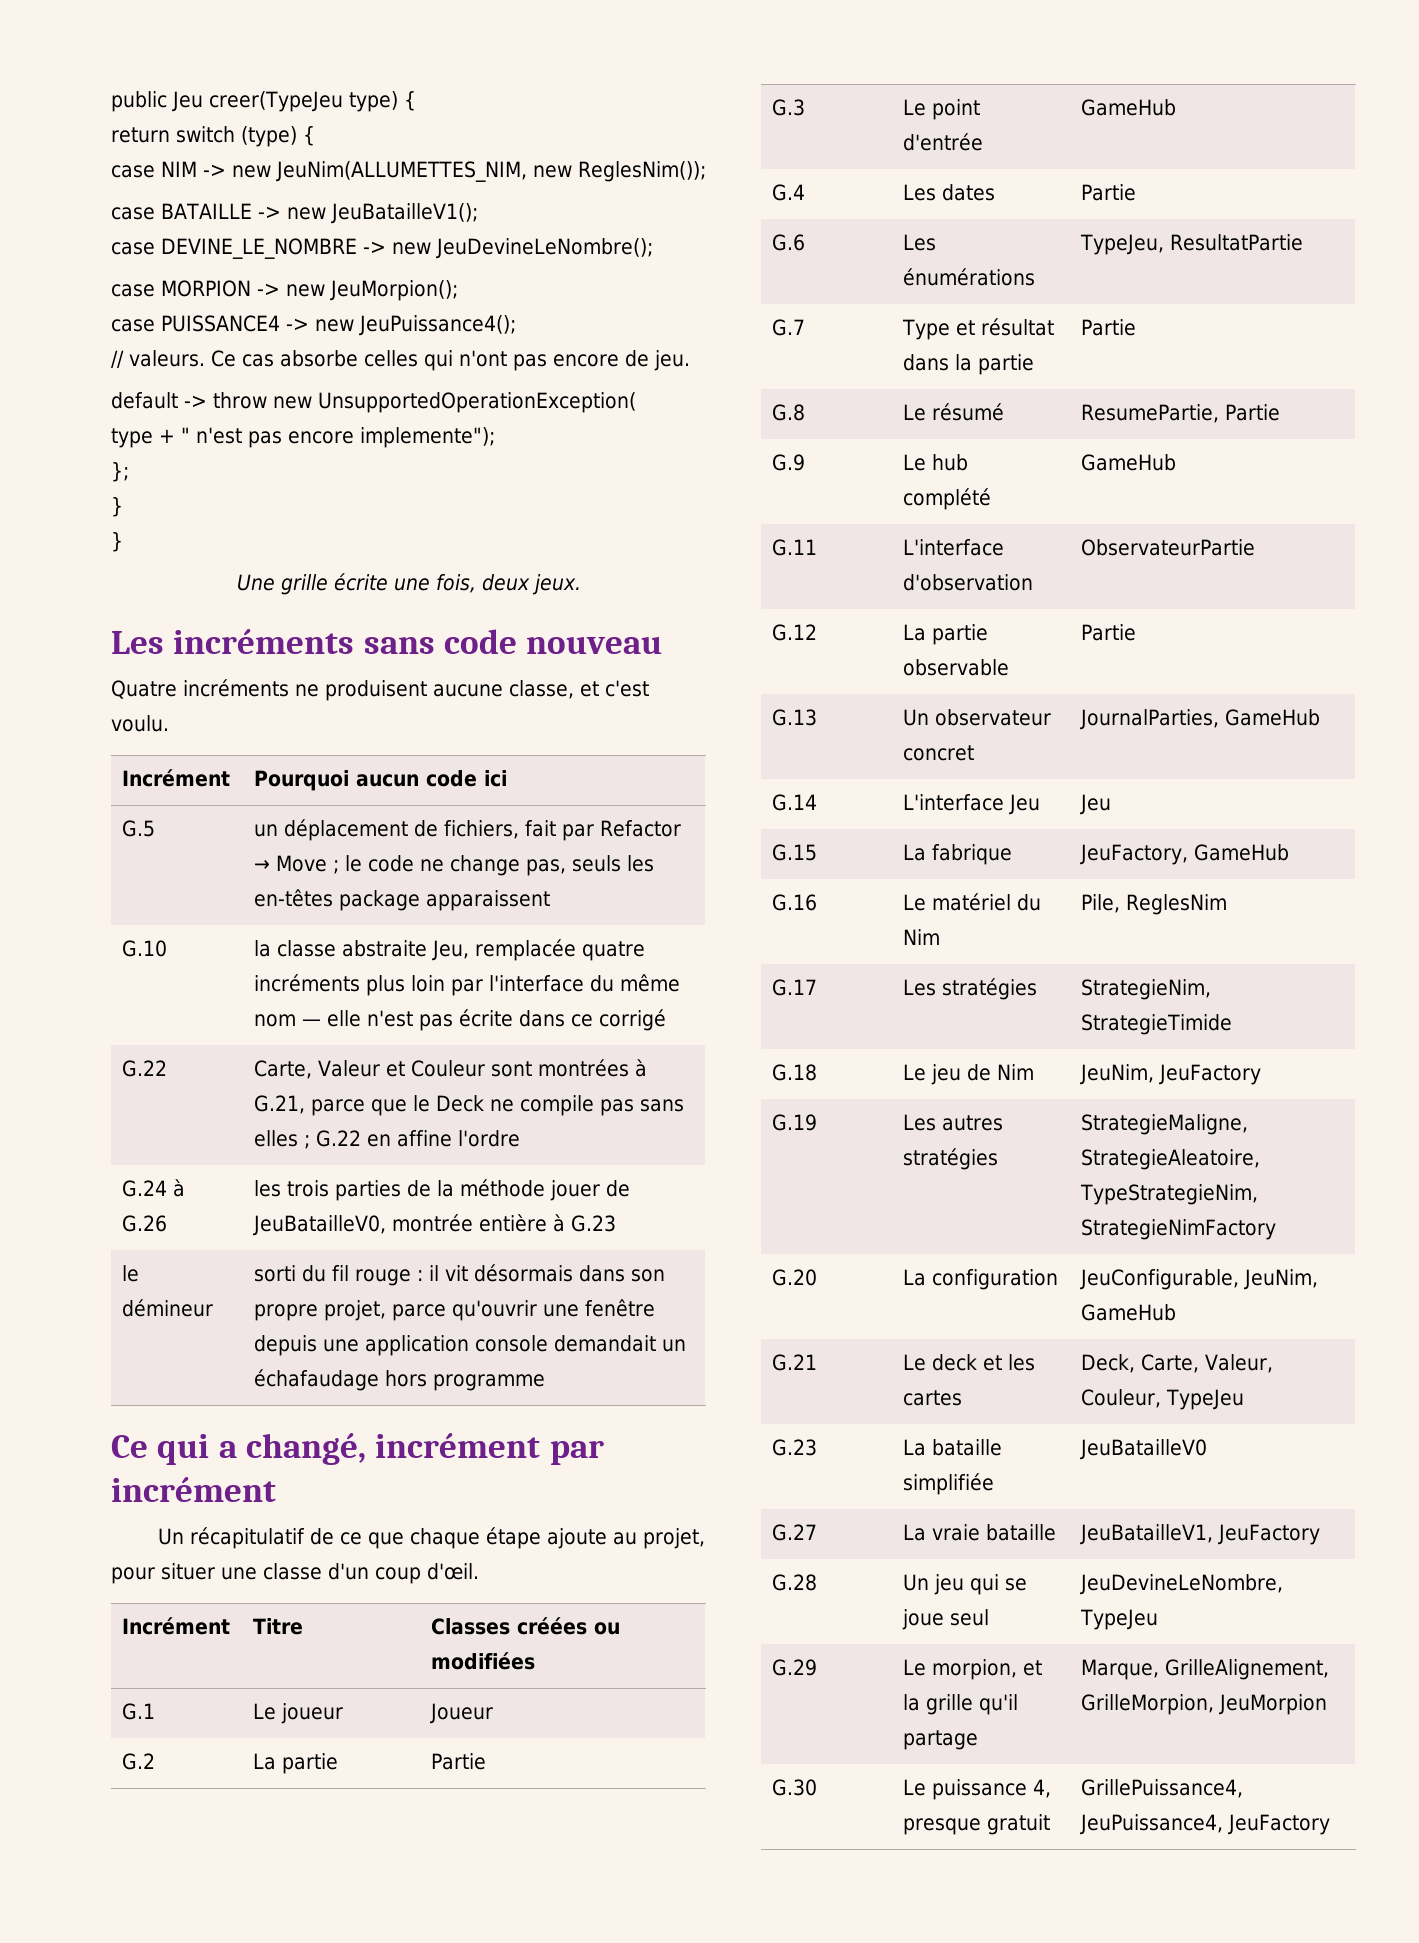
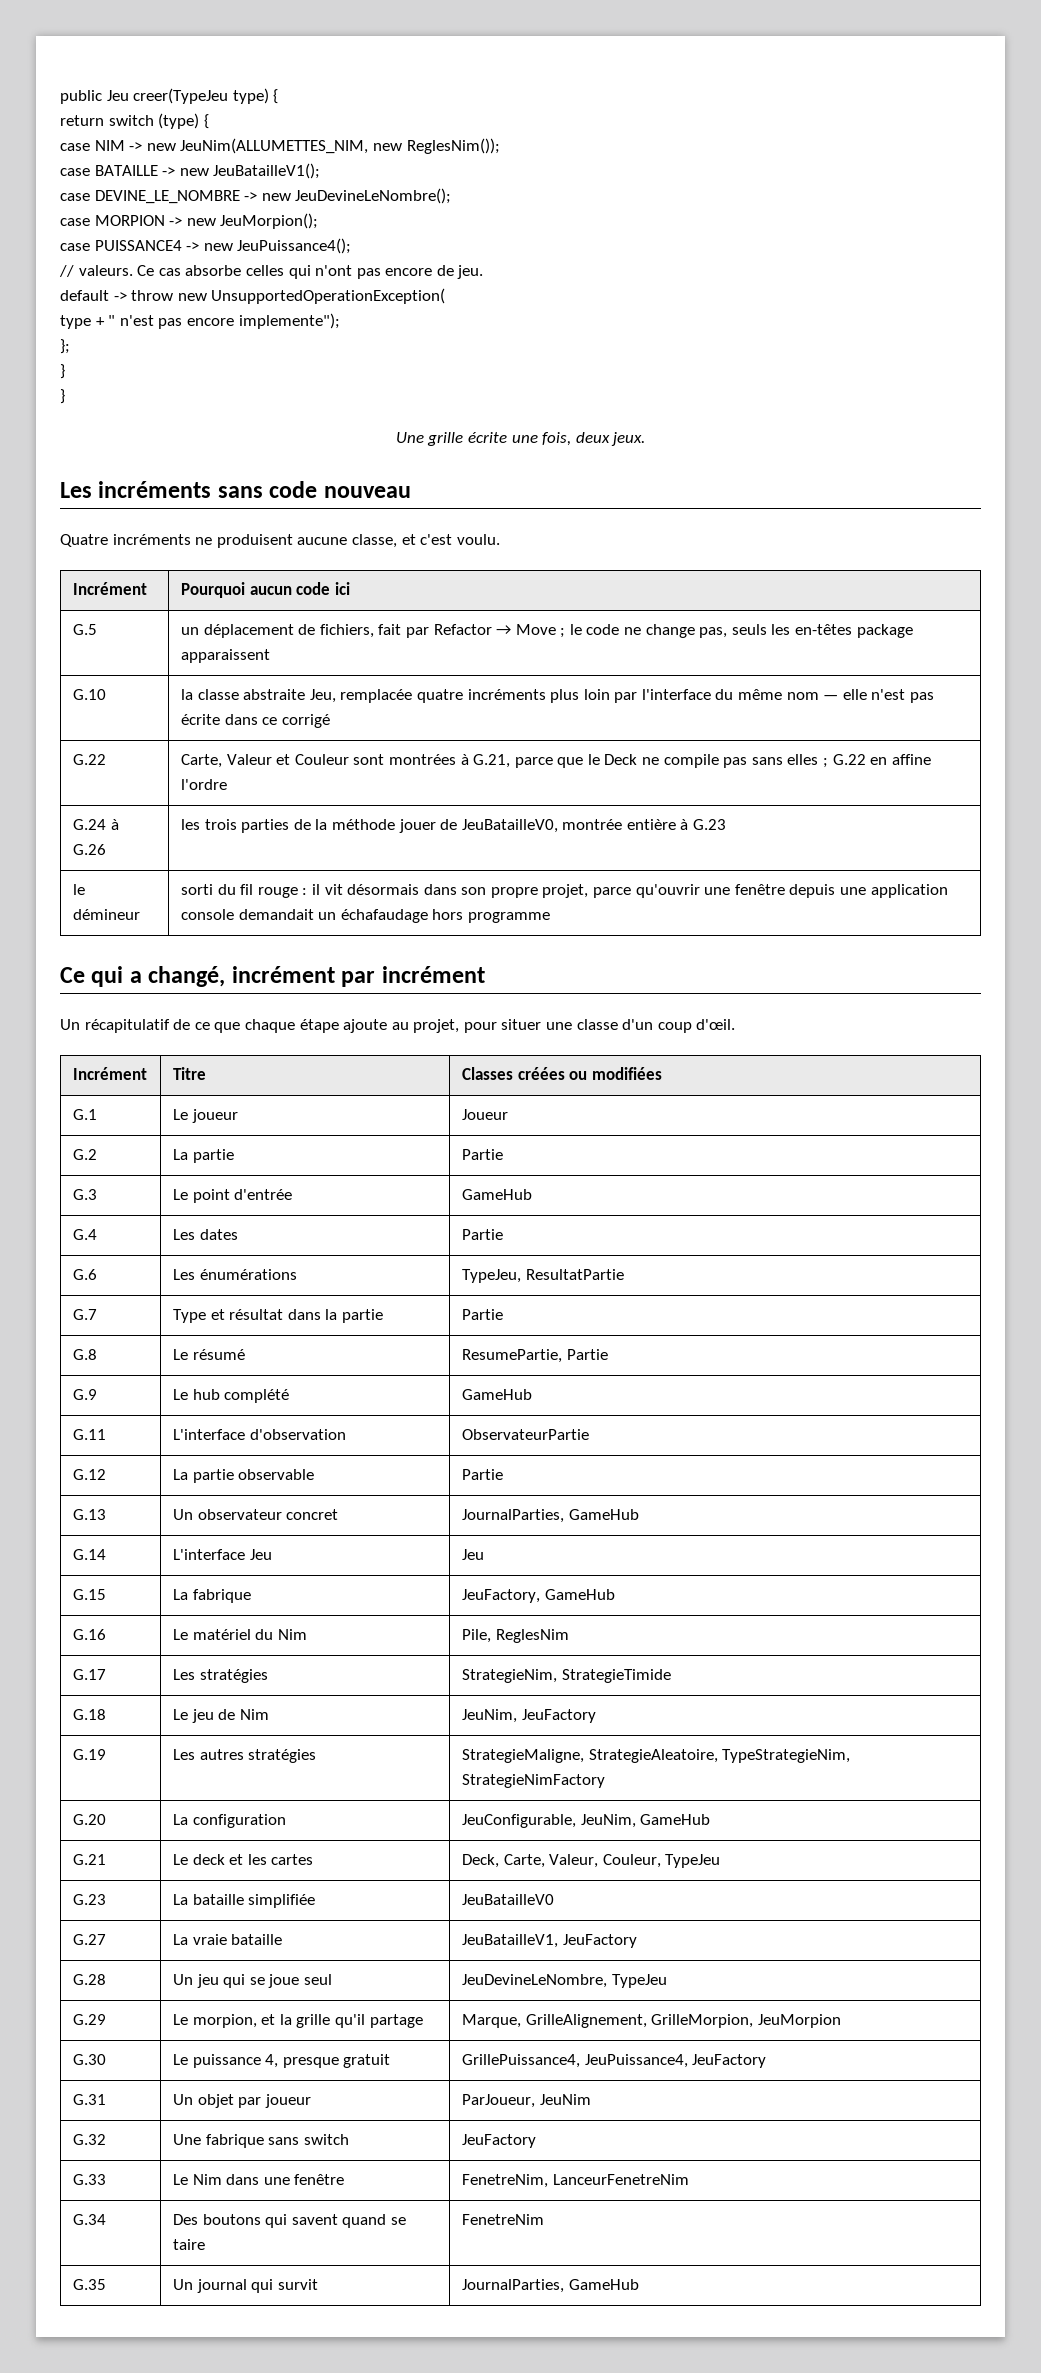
+ G.31 | Un objet par joueur | ParJoueur, JeuNim
+ G.32 | Une fabrique sans switch | JeuFactory
+ G.33 | Le Nim dans une fenêtre | FenetreNim, LanceurFenetreNim
+ G.34 | Des boutons qui savent quand se taire | FenetreNim
+ G.35 | Un journal qui survit | JournalParties, GameHub

